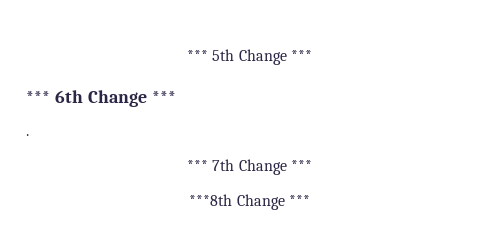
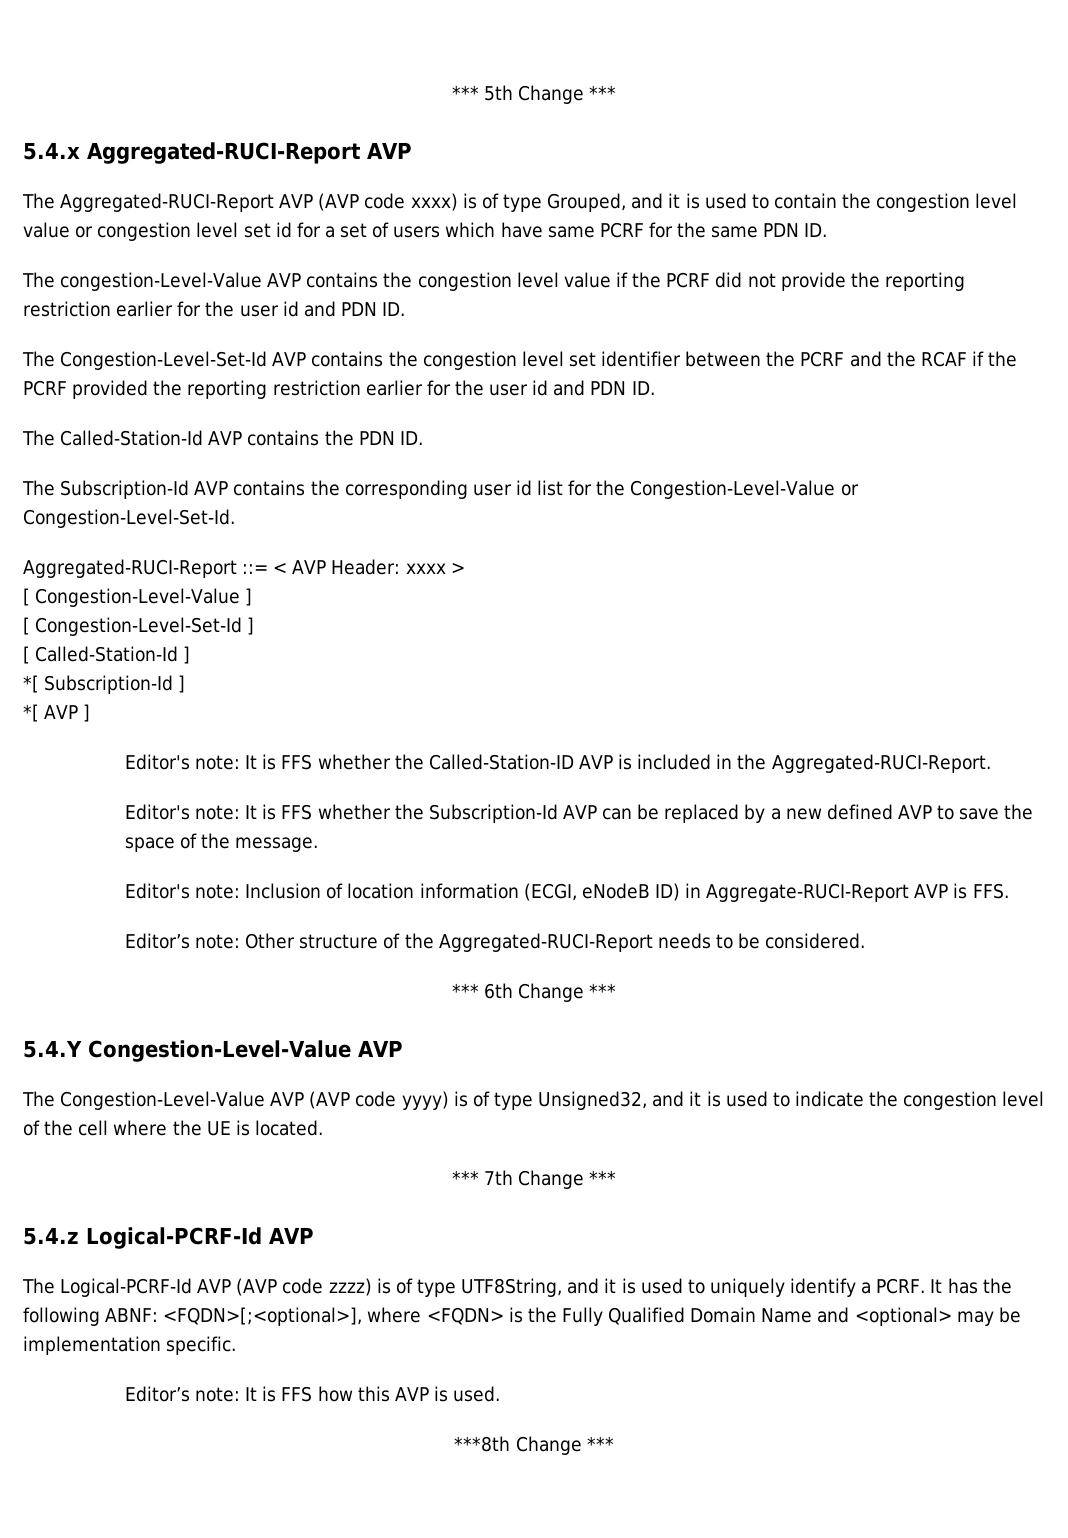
+ 5.4.x Aggregated-RUCI-Report AVP
+ The Aggregated-RUCI-Report AVP (AVP code xxxx) is of type Grouped, and it is used to contain the congestion level value or congestion level set id for a set of users which have same PCRF for the same PDN ID.
+ The congestion-Level-Value AVP contains the congestion level value if the PCRF did not provide the reporting restriction earlier for the user id and PDN ID.
+ The Congestion-Level-Set-Id AVP contains the congestion level set identifier between the PCRF and the RCAF if the PCRF provided the reporting restriction earlier for the user id and PDN ID.
+ The Called-Station-Id AVP contains the PDN ID.
+ The Subscription-Id AVP contains the corresponding user id list for the Congestion-Level-Value or Congestion-Level-Set-Id.
+ Aggregated-RUCI-Report ::= < AVP Header: xxxx >
+ [ Congestion-Level-Value ]
+ [ Congestion-Level-Set-Id ]
+ [ Called-Station-Id ]
+ *[ Subscription-Id ]
+ *[ AVP ]
+ Editor's note: It is FFS whether the Called-Station-ID AVP is included in the Aggregated-RUCI-Report.
+ Editor's note: It is FFS whether the Subscription-Id AVP can be replaced by a new defined AVP to save the space of the message.
+ Editor's note: Inclusion of location information (ECGI, eNodeB ID) in Aggregate-RUCI-Report AVP is FFS.
+ Editor’s note: Other structure of the Aggregated-RUCI-Report needs to be considered.
  *** 6th Change ***
- .
+ 5.4.Y Congestion-Level-Value AVP
+ The Congestion-Level-Value AVP (AVP code yyyy) is of type Unsigned32, and it is used to indicate the congestion level of the cell where the UE is located.
  *** 7th Change ***
+ 5.4.z Logical-PCRF-Id AVP
+ The Logical-PCRF-Id AVP (AVP code zzzz) is of type UTF8String, and it is used to uniquely identify a PCRF. It has the following ABNF: <FQDN>[;<optional>], where <FQDN> is the Fully Qualified Domain Name and <optional> may be implementation specific.
+ Editor’s note: It is FFS how this AVP is used.

